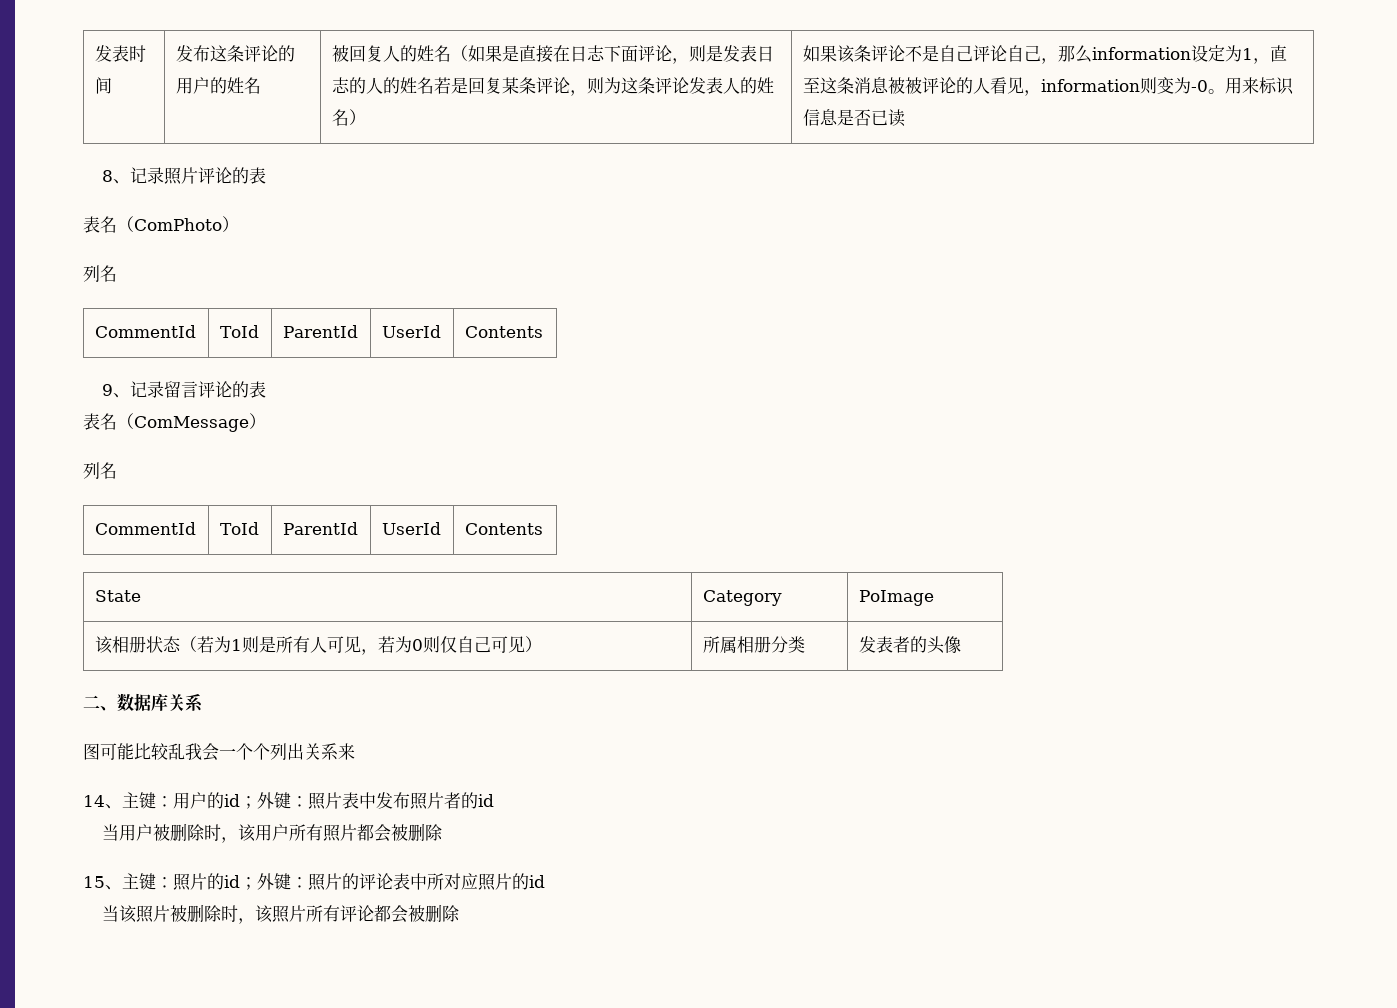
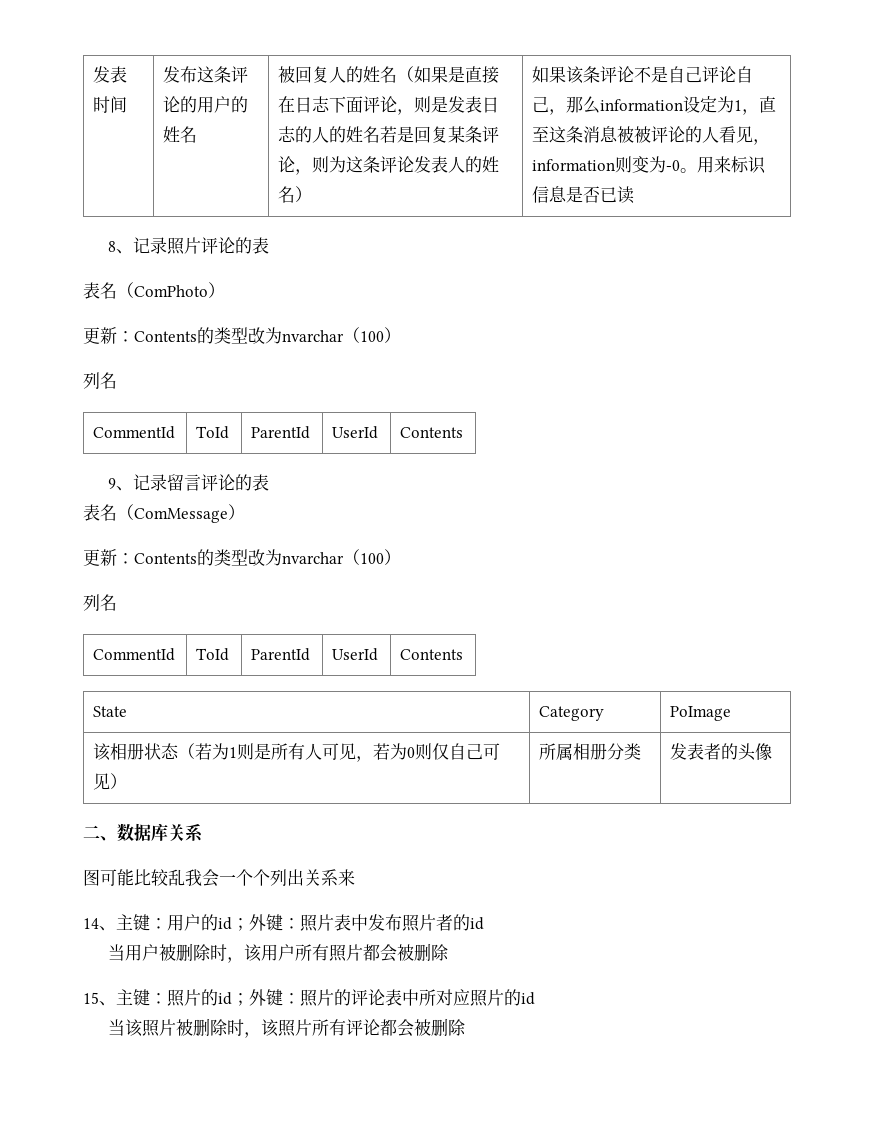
  表名（ComPhoto）
+ 更新：Contents的类型改为nvarchar（100）
  表名（ComMessage）
+ 更新：Contents的类型改为nvarchar（100）

